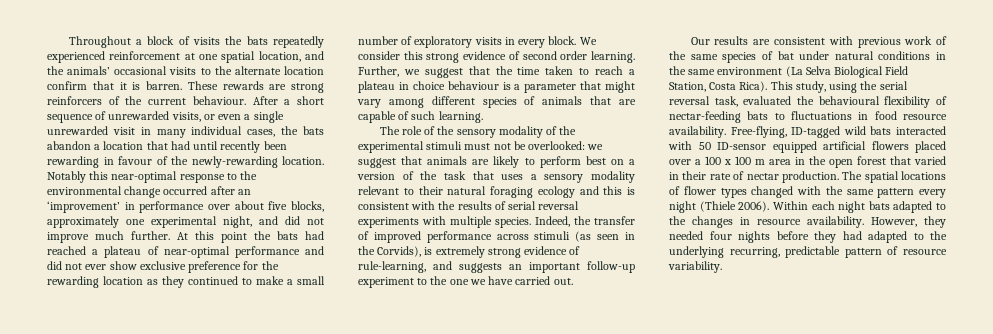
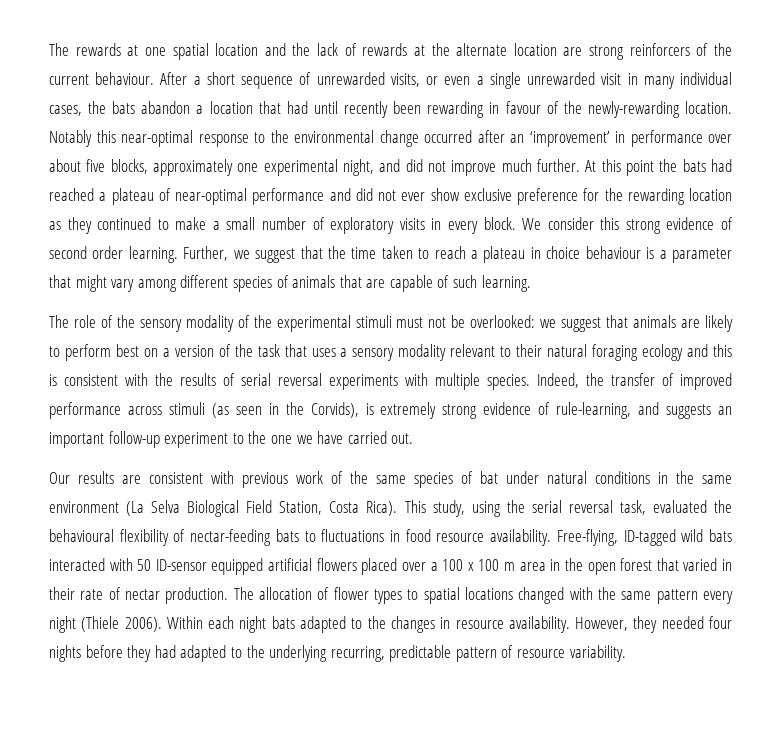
- Throughout a block of visits the bats repeatedly experienced reinforcement at one spatial location, and the animals’ occasional visits to the alternate location confirm that it is barren. These rewards are strong reinforcers of the current behaviour.
+ The rewards at one spatial location and the lack of rewards at the alternate location are strong reinforcers of the current behaviour.
- The spatial locations of flower types changed with the same pattern every night (Thiele 2006).
+ The allocation of flower types to spatial locations changed with the same pattern every night (Thiele 2006).

